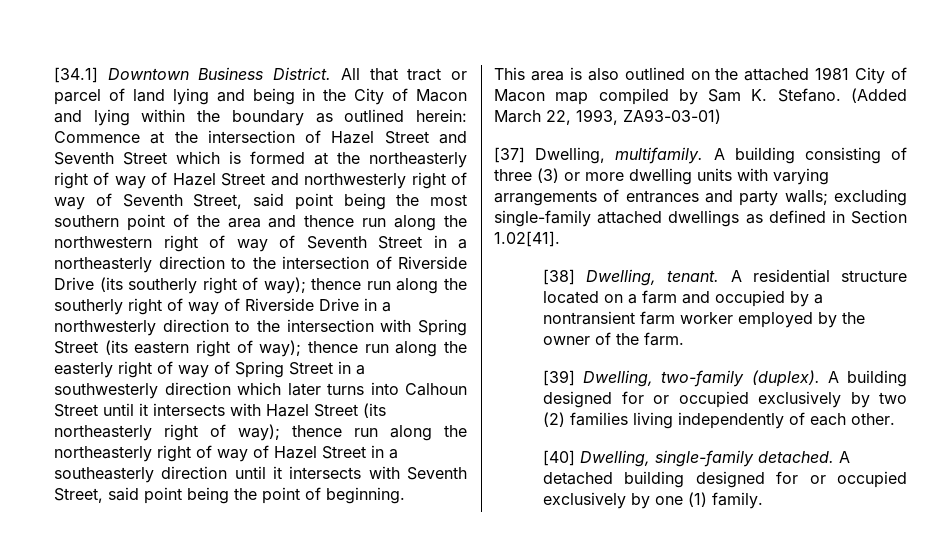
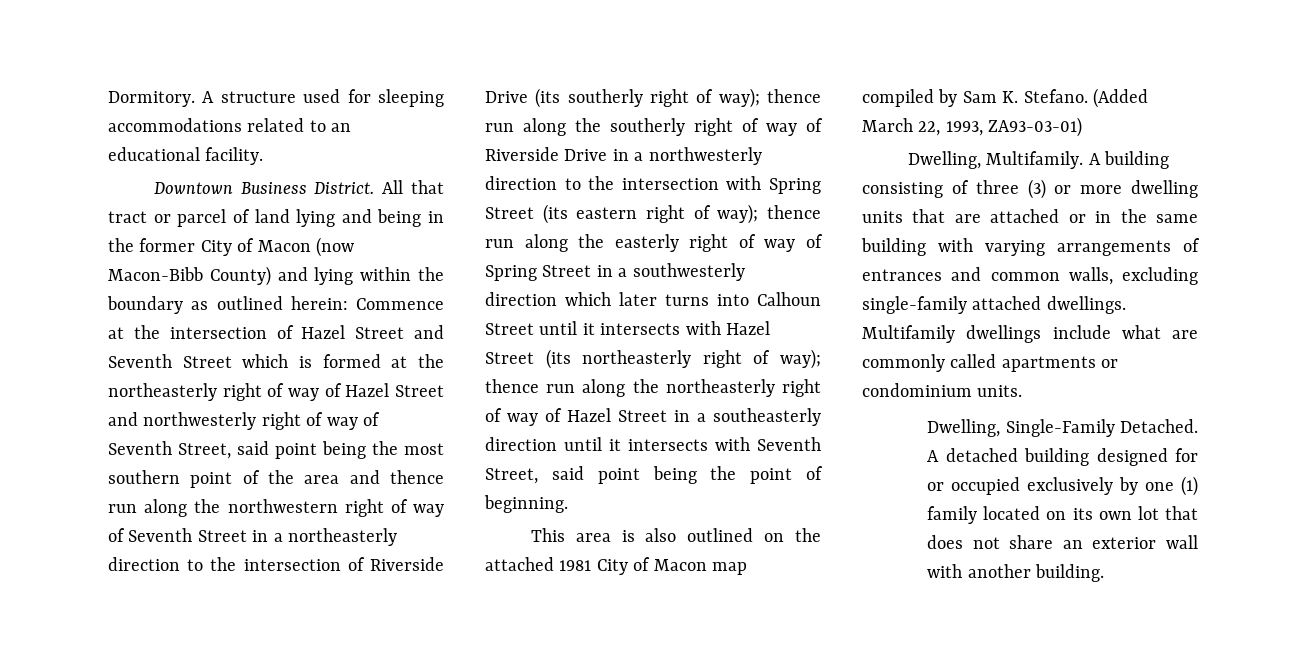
- [34.1] Downtown Business District.
+ Dormitory. A structure used for sleeping accommodations related to an educational facility.
+ Downtown Business District.
- All that tract or parcel of land lying and being in the City of Macon and lying within the boundary as outlined herein:
+ All that tract or parcel of land lying and being in the former City of Macon (now Macon-Bibb County) and lying within the boundary as outlined herein:
- [37] Dwelling, multifamily.
+ Dwelling, Multifamily.
- A building consisting of three (3) or more dwelling units with varying arrangements of entrances and party walls; excluding single-family attached dwellings as defined in Section 1.02[41].
- [38] Dwelling, tenant. A residential structure located on a farm and occupied by a nontransient farm worker employed by the owner of the farm.
- [39] Dwelling, two-family (duplex). A building designed for or occupied exclusively by two (2) families living independently of each other.
- [40] Dwelling, single-family detached.
+ A building consisting of three (3) or more dwelling units that are attached or in the same building with varying arrangements of entrances and common walls, excluding single-family attached dwellings. Multifamily dwellings include what are commonly called apartments or condominium units.
+ Dwelling, Single-Family Detached.
- A detached building designed for or occupied exclusively by one (1) family.
+ A detached building designed for or occupied exclusively by one (1) family located on its own lot that does not share an exterior wall with another building.

